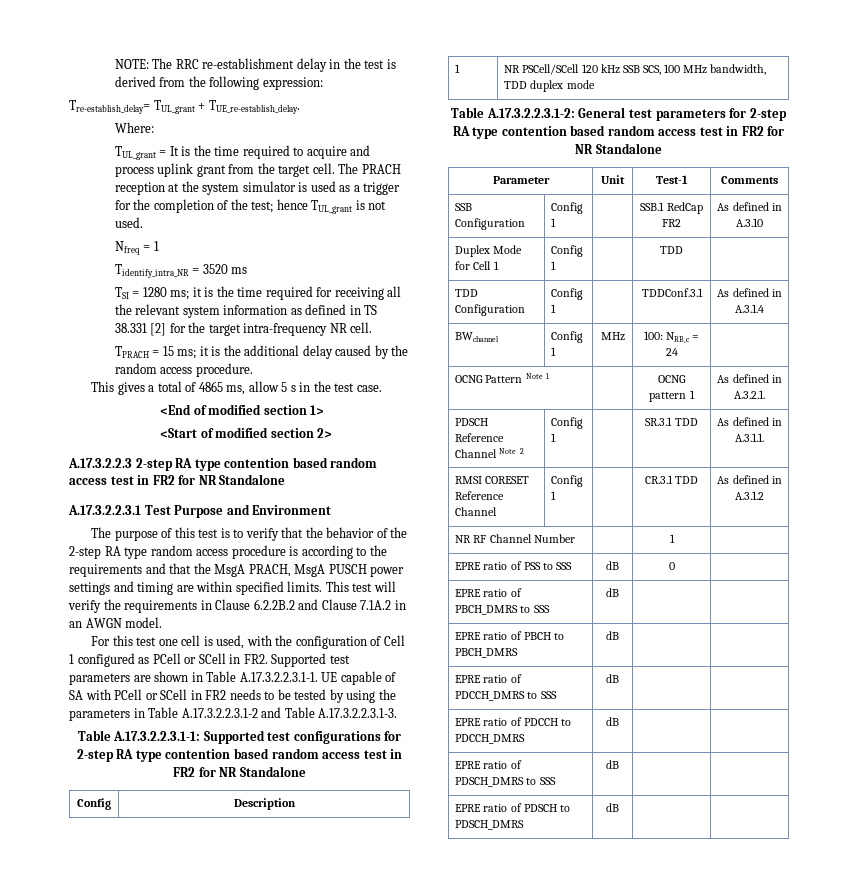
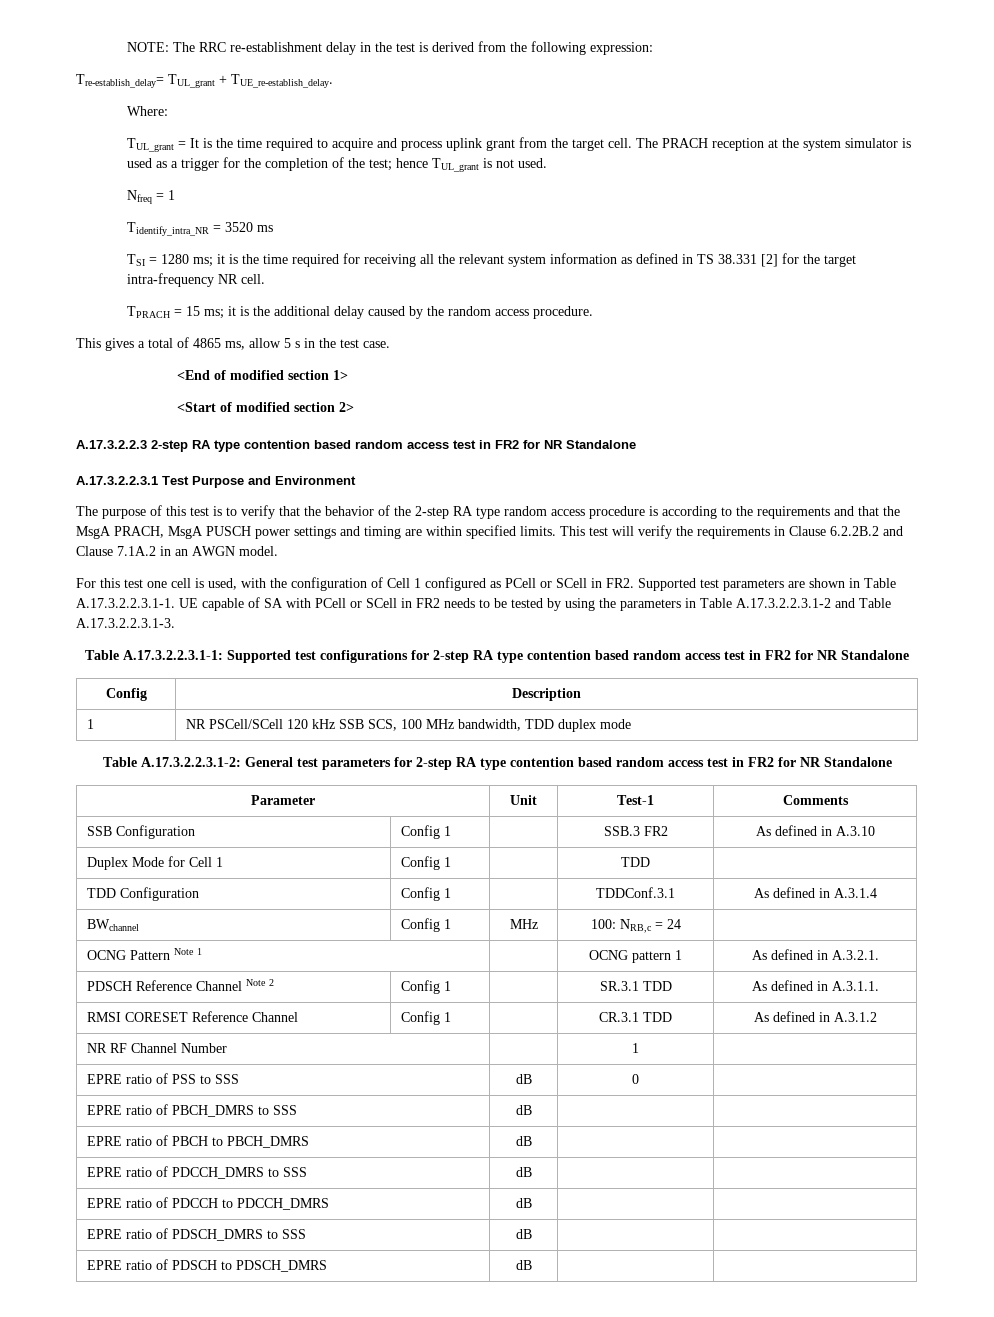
- SSB Configuration | Config 1 | | SSB.1 RedCap FR2 | As defined in A.3.10
+ SSB Configuration | Config 1 | | SSB.3 FR2 | As defined in A.3.10

